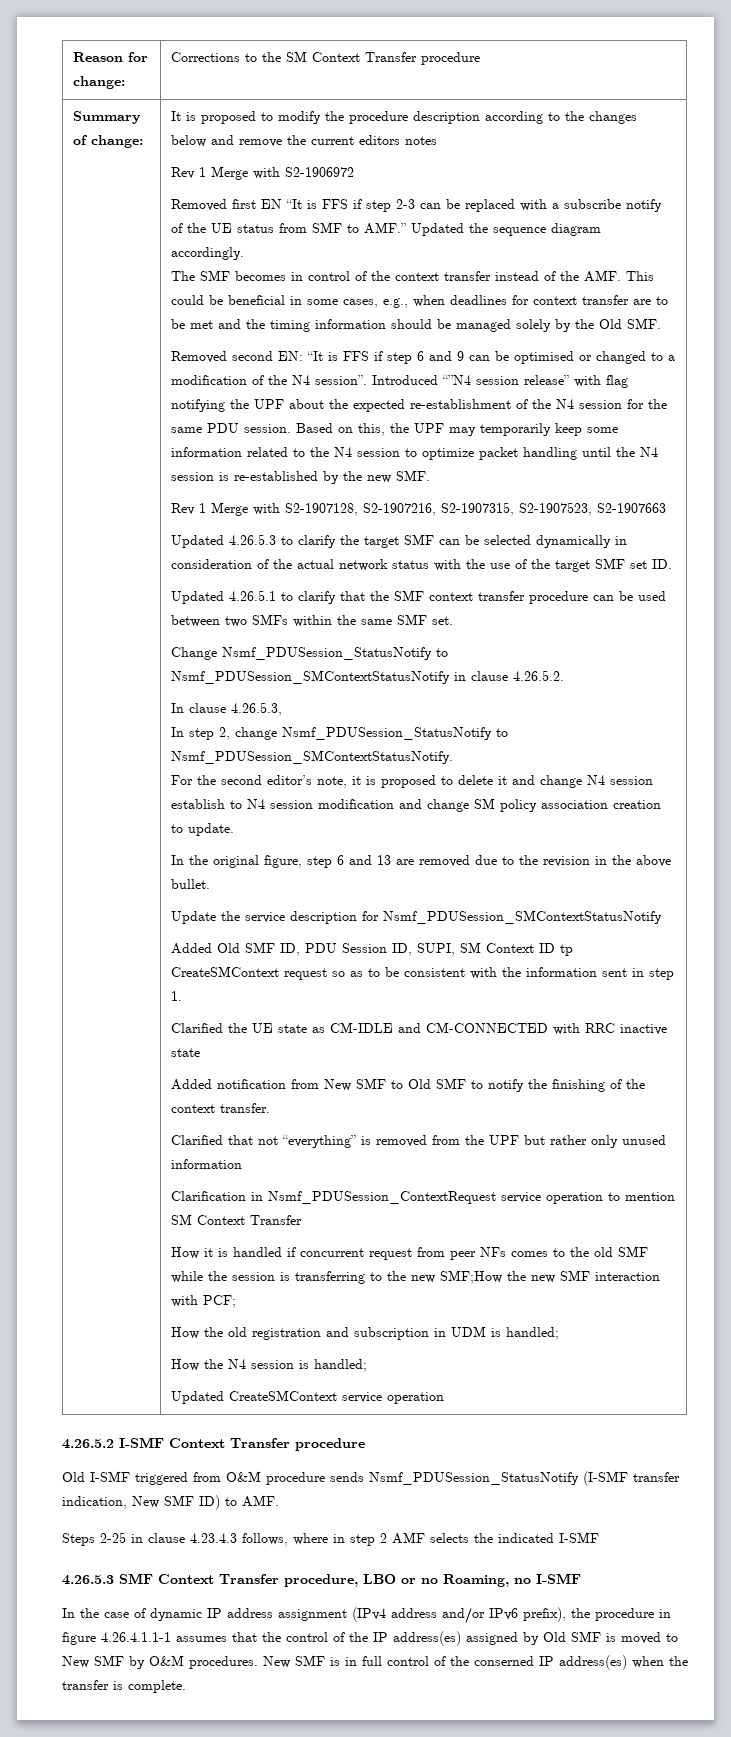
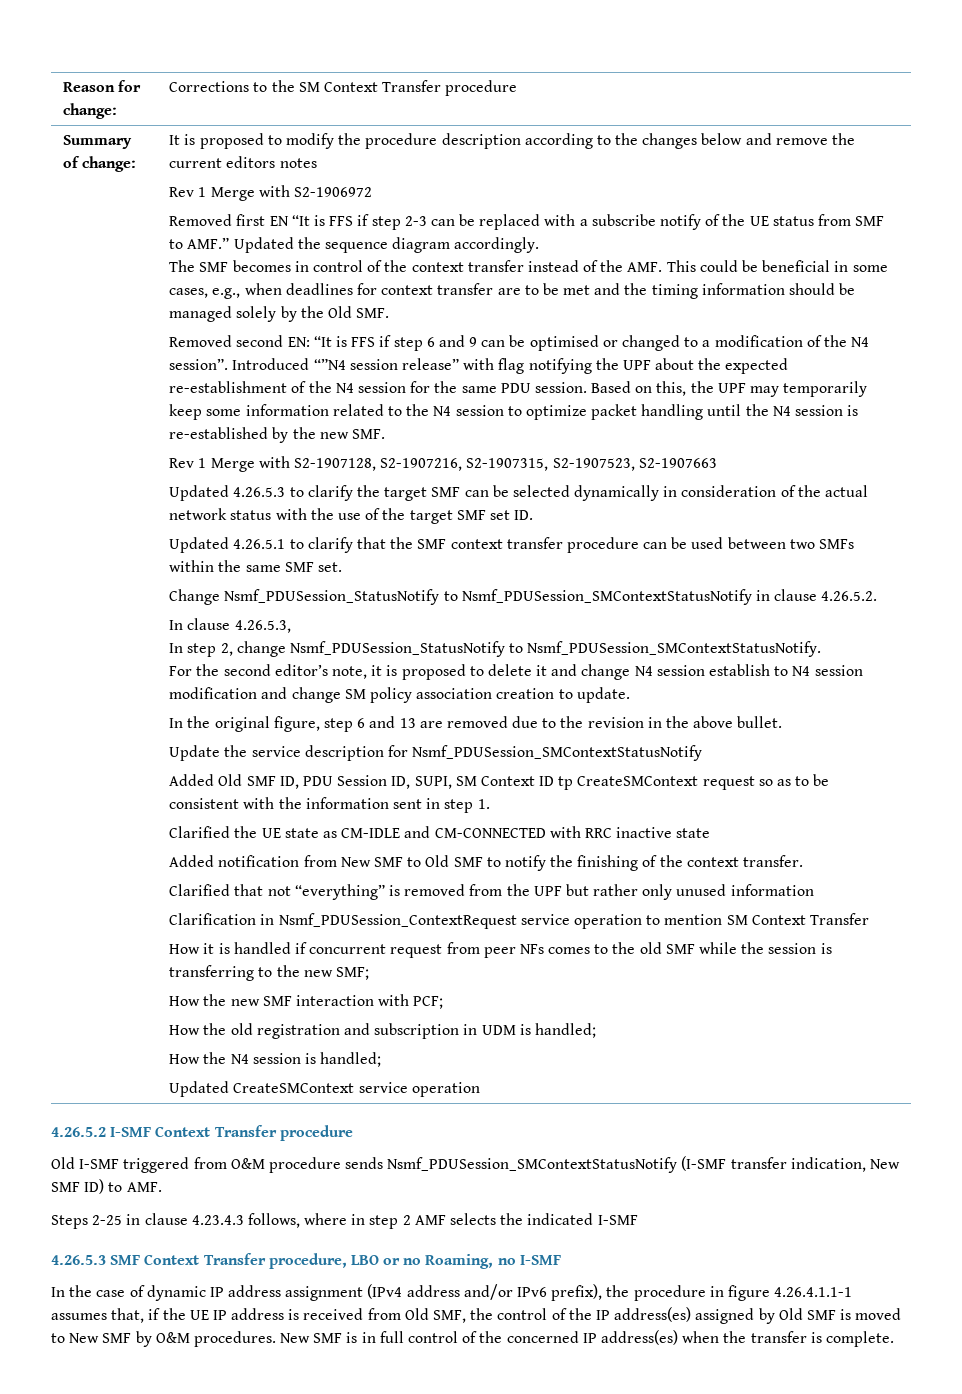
- How it is handled if concurrent request from peer NFs comes to the old SMF while the session is transferring to the new SMF;How the new SMF interaction with PCF;
+ How it is handled if concurrent request from peer NFs comes to the old SMF while the session is transferring to the new SMF;
+ How the new SMF interaction with PCF;
- Old I-SMF triggered from O&M procedure sends Nsmf_PDUSession_StatusNotify (I-SMF transfer indication, New SMF ID) to AMF.
+ Old I-SMF triggered from O&M procedure sends Nsmf_PDUSession_SMContextStatusNotify (I-SMF transfer indication, New SMF ID) to AMF.
- In the case of dynamic IP address assignment (IPv4 address and/or IPv6 prefix), the procedure in figure 4.26.4.1.1-1 assumes that the control of the IP address(es) assigned by Old SMF is moved to New SMF by O&M procedures.
+ In the case of dynamic IP address assignment (IPv4 address and/or IPv6 prefix), the procedure in figure 4.26.4.1.1-1 assumes that, if the UE IP address is received from Old SMF, the control of the IP address(es) assigned by Old SMF is moved to New SMF by O&M procedures.
- New SMF is in full control of the conserned IP address(es) when the transfer is complete.
+ New SMF is in full control of the concerned IP address(es) when the transfer is complete.

